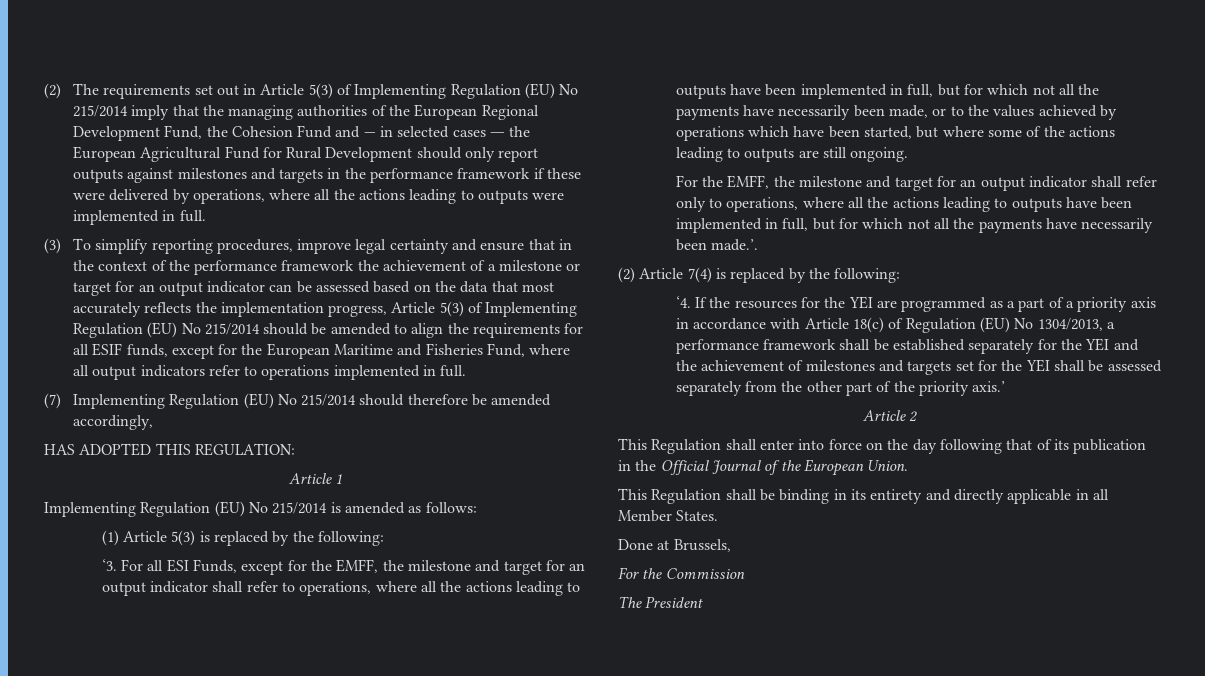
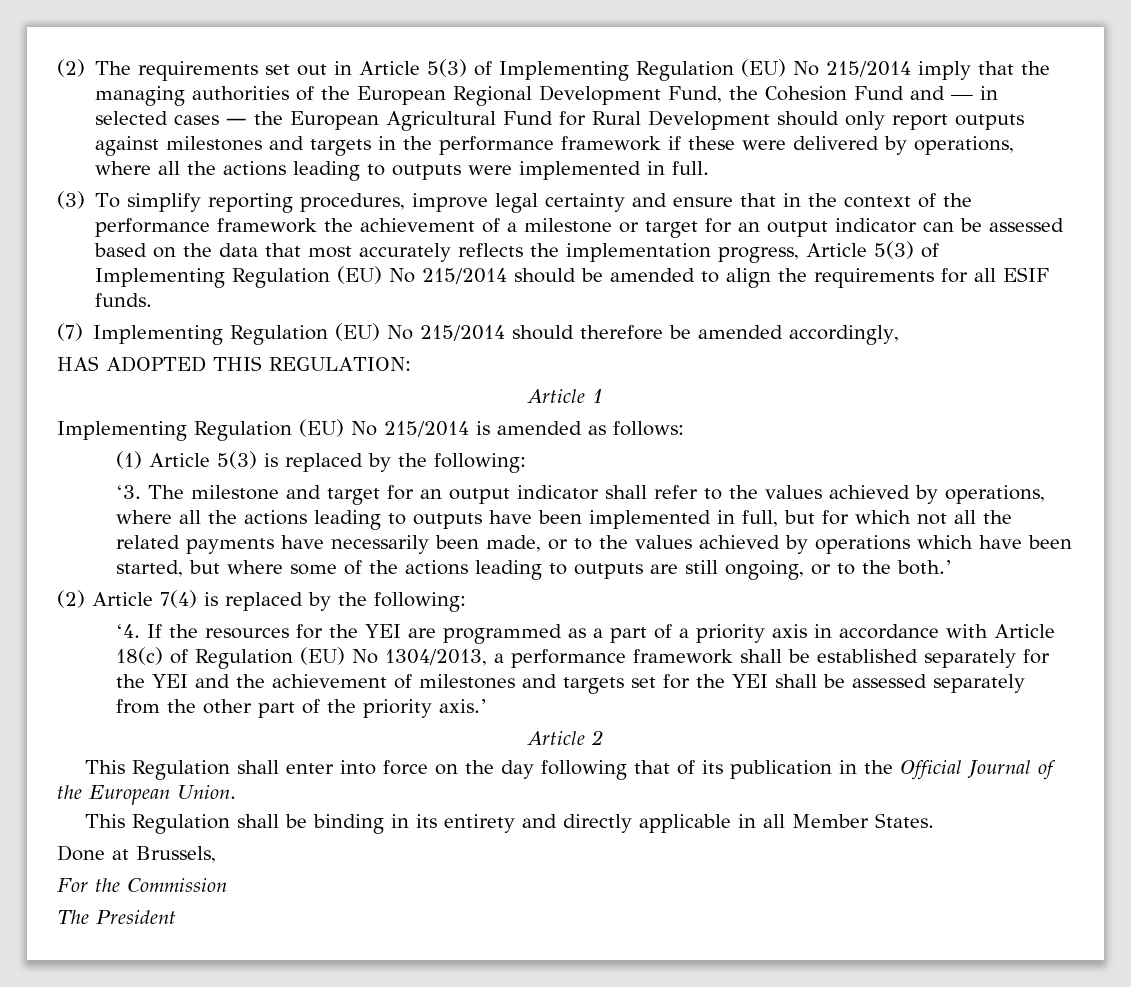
- (3) To simplify reporting procedures, improve legal certainty and ensure that in the context of the performance framework the achievement of a milestone or target for an output indicator can be assessed based on the data that most accurately reflects the implementation progress, Article 5(3) of Implementing Regulation (EU) No 215/2014 should be amended to align the requirements for all ESIF funds, except for the European Maritime and Fisheries Fund, where all output indicators refer to operations implemented in full.
+ (3) To simplify reporting procedures, improve legal certainty and ensure that in the context of the performance framework the achievement of a milestone or target for an output indicator can be assessed based on the data that most accurately reflects the implementation progress, Article 5(3) of Implementing Regulation (EU) No 215/2014 should be amended to align the requirements for all ESIF funds.
- ‘3. For all ESI Funds, except for the EMFF, the milestone and target for an output indicator shall refer to operations, where all the actions leading to outputs have been implemented in full, but for which not all the payments have necessarily been made, or to the values achieved by operations which have been started, but where some of the actions leading to outputs are still ongoing.
- For the EMFF, the milestone and target for an output indicator shall refer only to operations, where all the actions leading to outputs have been implemented in full, but for which not all the payments have necessarily been made.’.
+ ‘3. The milestone and target for an output indicator shall refer to the values achieved by operations, where all the actions leading to outputs have been implemented in full, but for which not all the related payments have necessarily been made, or to the values achieved by operations which have been started, but where some of the actions leading to outputs are still ongoing, or to the both.’

